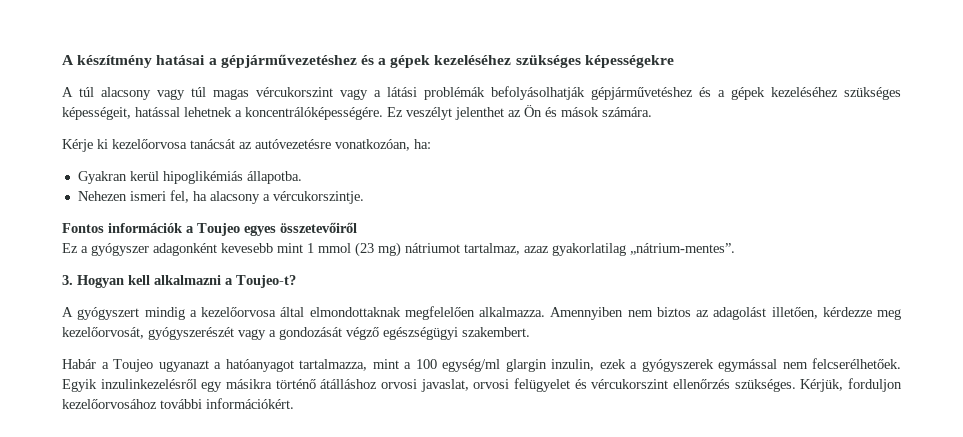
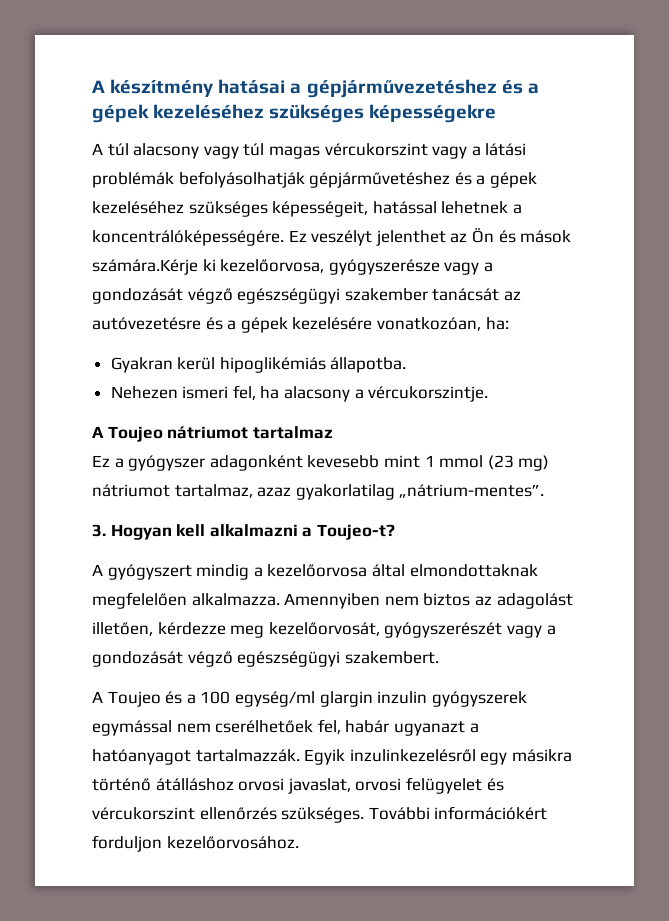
- Ez veszélyt jelenthet az Ön és mások számára.
- Kérje ki kezelőorvosa tanácsát az autóvezetésre vonatkozóan, ha:
+ Ez veszélyt jelenthet az Ön és mások számára.Kérje ki kezelőorvosa, gyógyszerésze vagy a gondozását végző egészségügyi szakember tanácsát az autóvezetésre és a gépek kezelésére vonatkozóan, ha:
- Fontos információk a Toujeo egyes összetevőiről
+ A Toujeo nátriumot tartalmaz
- Habár a Toujeo ugyanazt a hatóanyagot tartalmazza, mint a 100 egység/ml glargin inzulin, ezek a gyógyszerek egymással nem felcserélhetőek.
+ A Toujeo és a 100 egység/ml glargin inzulin gyógyszerek egymással nem cserélhetőek fel, habár ugyanazt a hatóanyagot tartalmazzák.
- Kérjük, forduljon kezelőorvosához további információkért.
+ További információkért forduljon kezelőorvosához.

